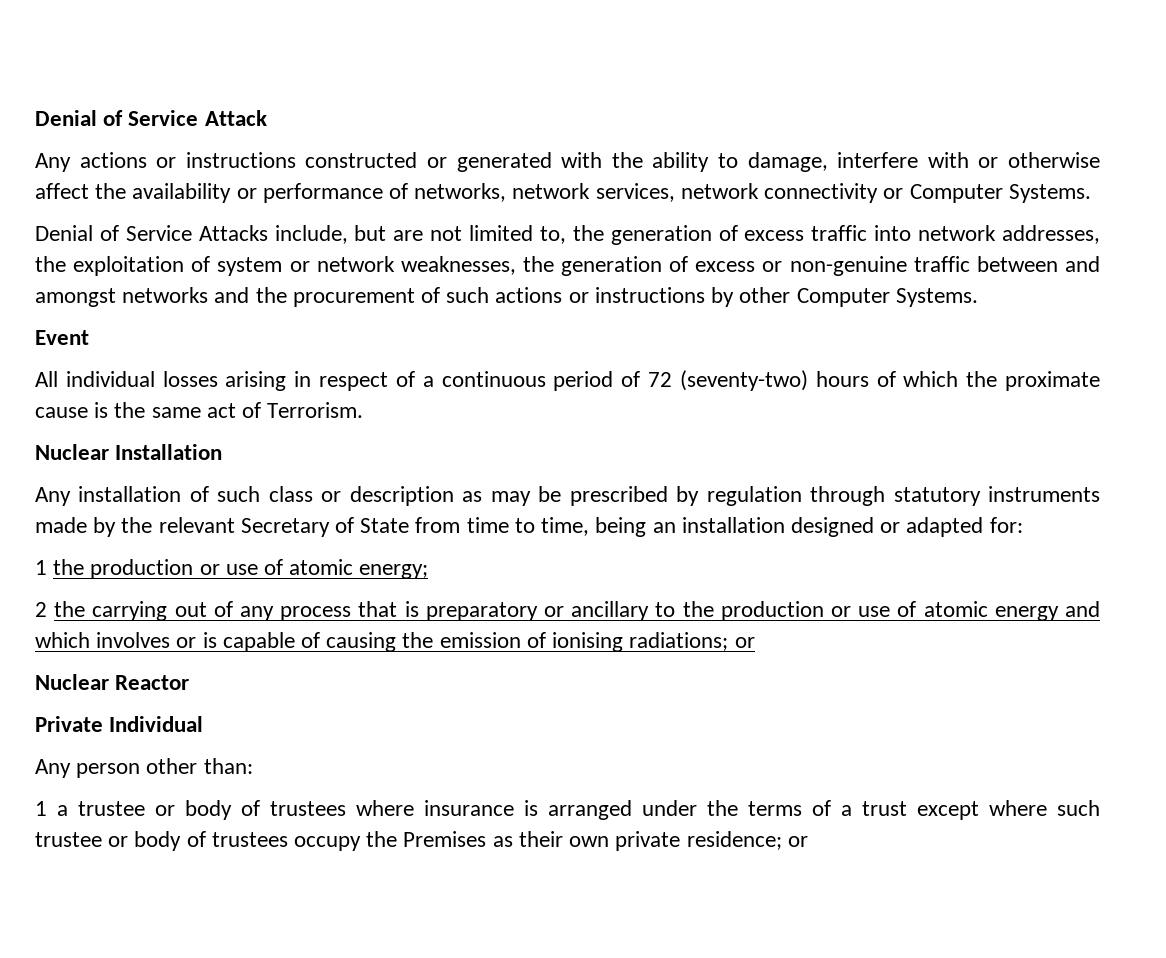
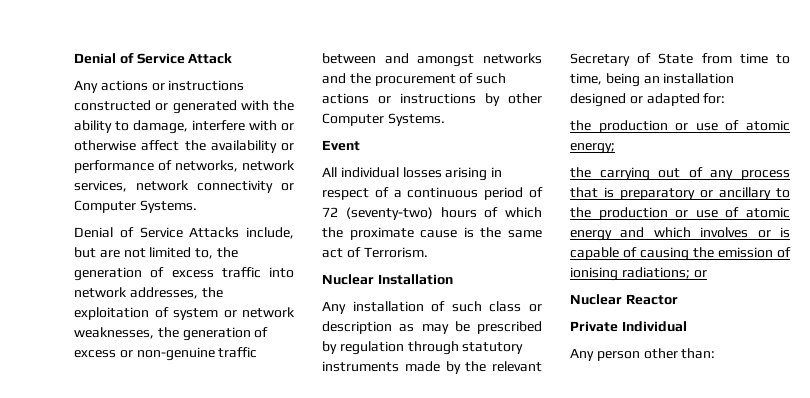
- 1 the production or use of atomic energy;
+ the production or use of atomic energy;
- 2 the carrying out of any process that is preparatory or ancillary to the production or use of atomic energy and which involves or is capable of causing the emission of ionising radiations; or
+ the carrying out of any process that is preparatory or ancillary to the production or use of atomic energy and which involves or is capable of causing the emission of ionising radiations; or
- 1 a trustee or body of trustees where insurance is arranged under the terms of a trust except where such trustee or body of trustees occupy the Premises as their own private residence; or

